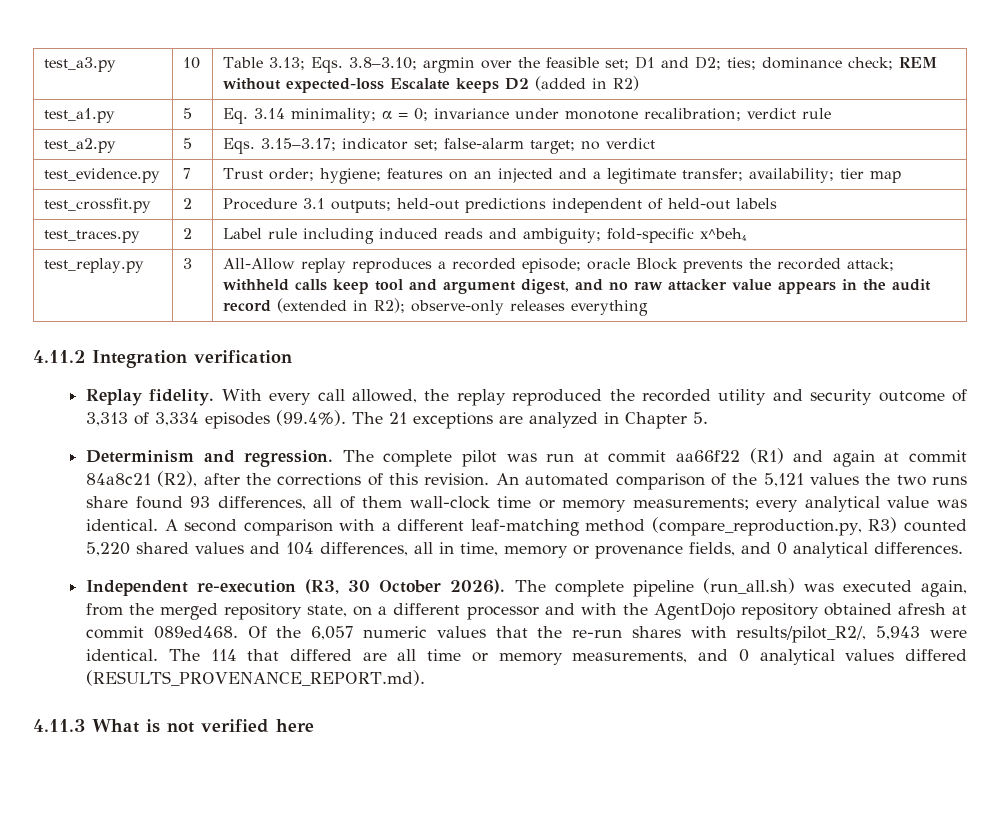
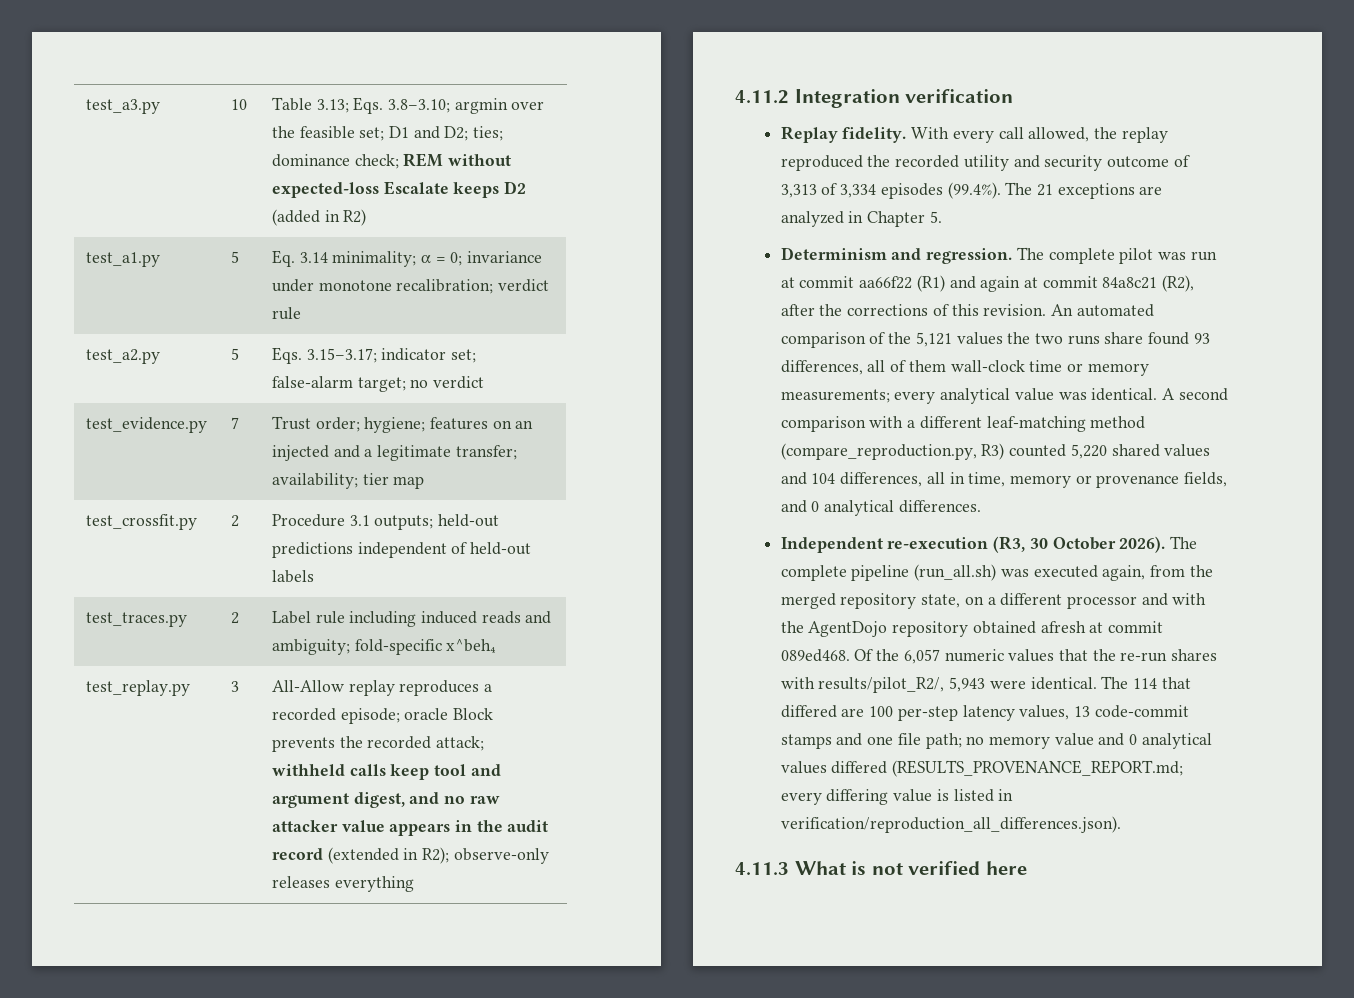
- The 114 that differed are all time or memory measurements, and 0 analytical values differed (RESULTS_PROVENANCE_REPORT.md).
+ The 114 that differed are 100 per-step latency values, 13 code-commit stamps and one file path; no memory value and 0 analytical values differed (RESULTS_PROVENANCE_REPORT.md; every differing value is listed in verification/reproduction_all_differences.json).

